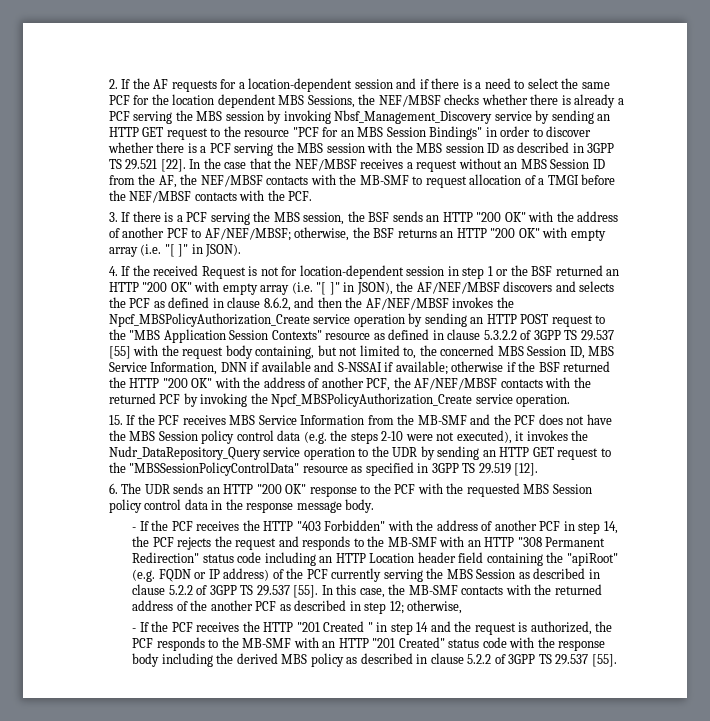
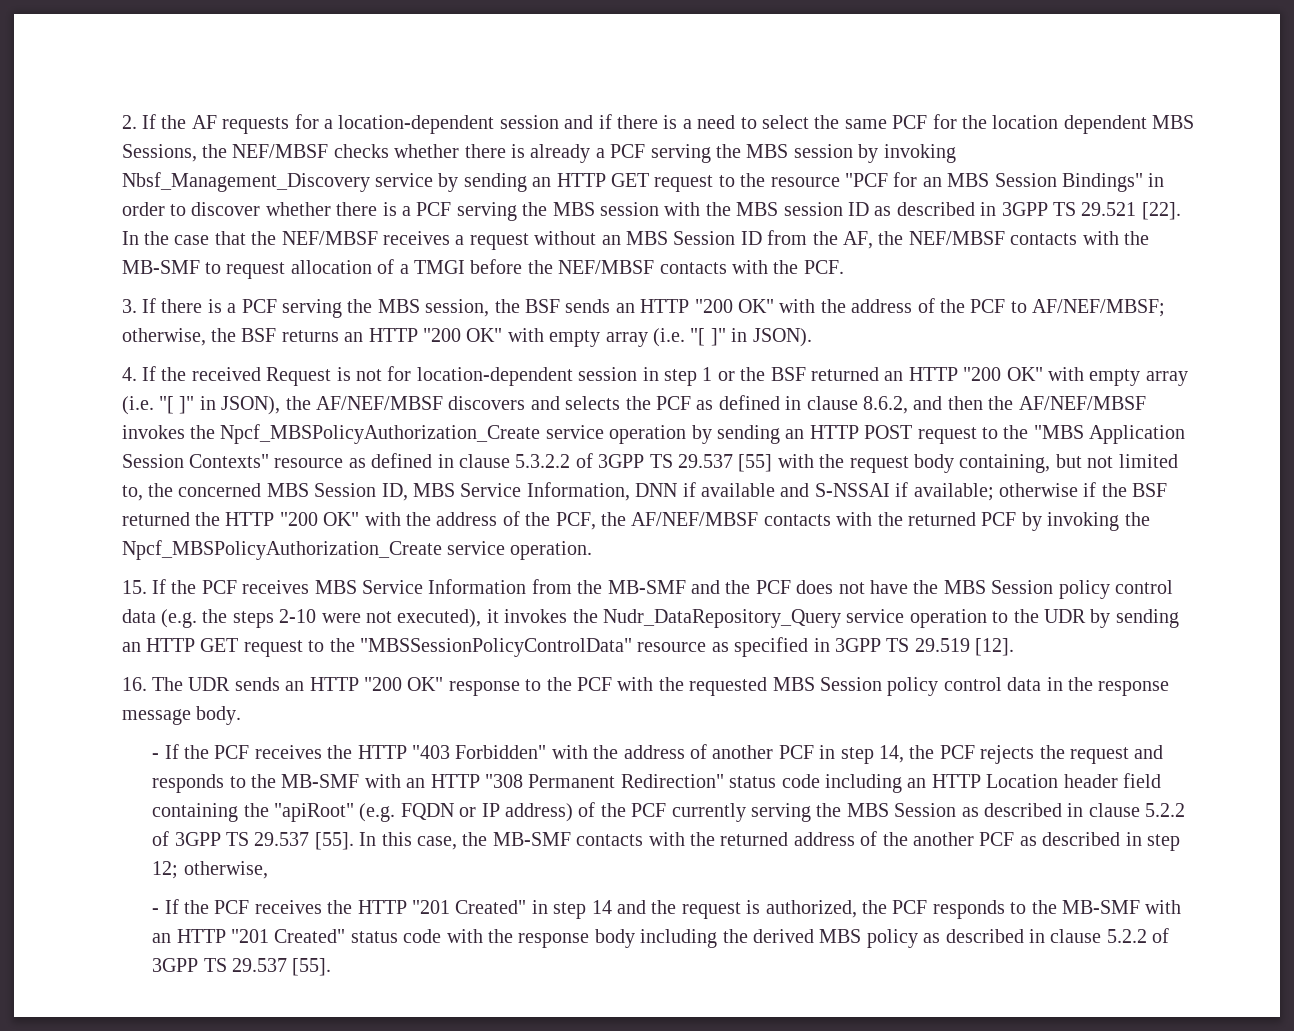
- 3. If there is a PCF serving the MBS session, the BSF sends an HTTP "200 OK" with the address of another PCF to AF/NEF/MBSF; otherwise, the BSF returns an HTTP "200 OK" with empty array (i.e. "[ ]" in JSON).
+ 3. If there is a PCF serving the MBS session, the BSF sends an HTTP "200 OK" with the address of the PCF to AF/NEF/MBSF; otherwise, the BSF returns an HTTP "200 OK" with empty array (i.e. "[ ]" in JSON).
- otherwise if the BSF returned the HTTP "200 OK" with the address of another PCF, the AF/NEF/MBSF contacts with the returned PCF by invoking the Npcf_MBSPolicyAuthorization_Create service operation.
+ otherwise if the BSF returned the HTTP "200 OK" with the address of the PCF, the AF/NEF/MBSF contacts with the returned PCF by invoking the Npcf_MBSPolicyAuthorization_Create service operation.
- 6. The UDR sends an HTTP "200 OK" response to the PCF with the requested MBS Session policy control data in the response message body.
+ 16. The UDR sends an HTTP "200 OK" response to the PCF with the requested MBS Session policy control data in the response message body.
- - If the PCF receives the HTTP "201 Created " in step 14 and the request is authorized, the PCF responds to the MB-SMF with an HTTP "201 Created" status code with the response body including the derived MBS policy as described in clause 5.2.2 of 3GPP TS 29.537 [55].
+ - If the PCF receives the HTTP "201 Created" in step 14 and the request is authorized, the PCF responds to the MB-SMF with an HTTP "201 Created" status code with the response body including the derived MBS policy as described in clause 5.2.2 of 3GPP TS 29.537 [55].

